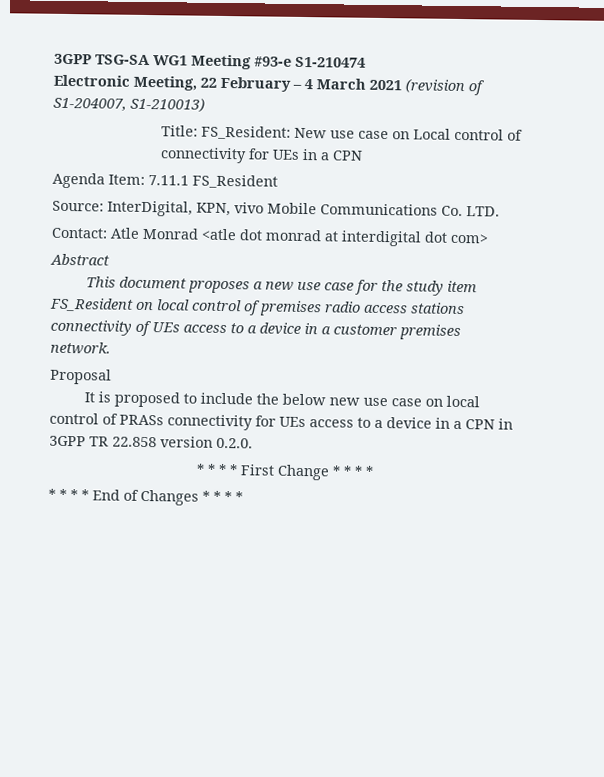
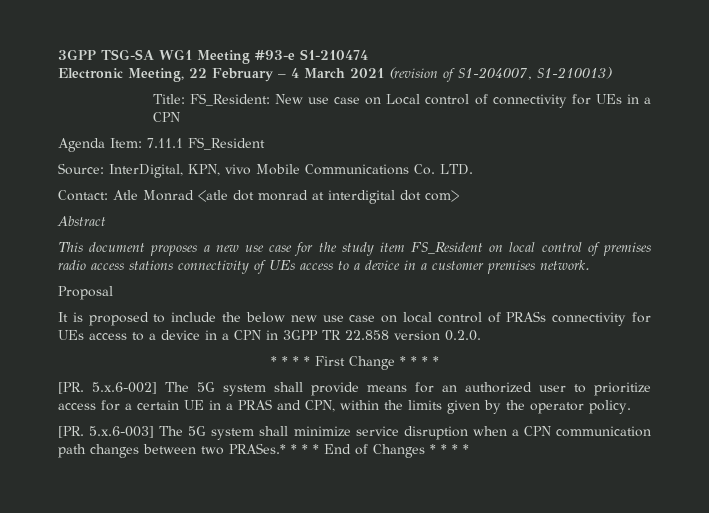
- * * * * End of Changes * * * *
+ [PR. 5.x.6-002] The 5G system shall provide means for an authorized user to prioritize access for a certain UE in a PRAS and CPN, within the limits given by the operator policy.
+ [PR. 5.x.6-003] The 5G system shall minimize service disruption when a CPN communication path changes between two PRASes.* * * * End of Changes * * * *

